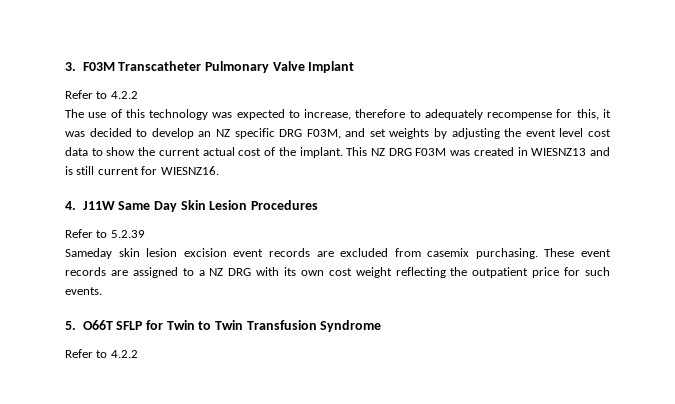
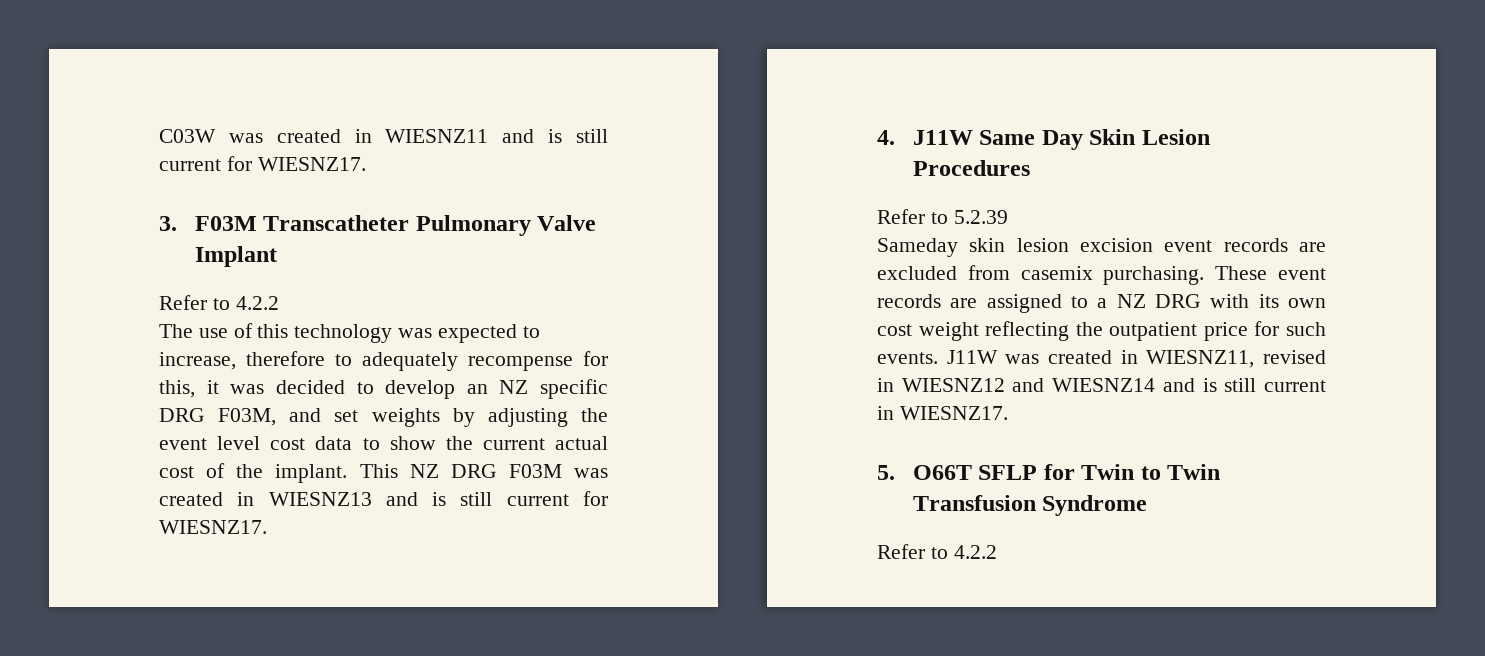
+ C03W was created in WIESNZ11 and is still current for WIESNZ17.
- This NZ DRG F03M was created in WIESNZ13 and is still current for WIESNZ16.
+ This NZ DRG F03M was created in WIESNZ13 and is still current for WIESNZ17.
+ J11W was created in WIESNZ11, revised in WIESNZ12 and WIESNZ14 and is still current in WIESNZ17.

